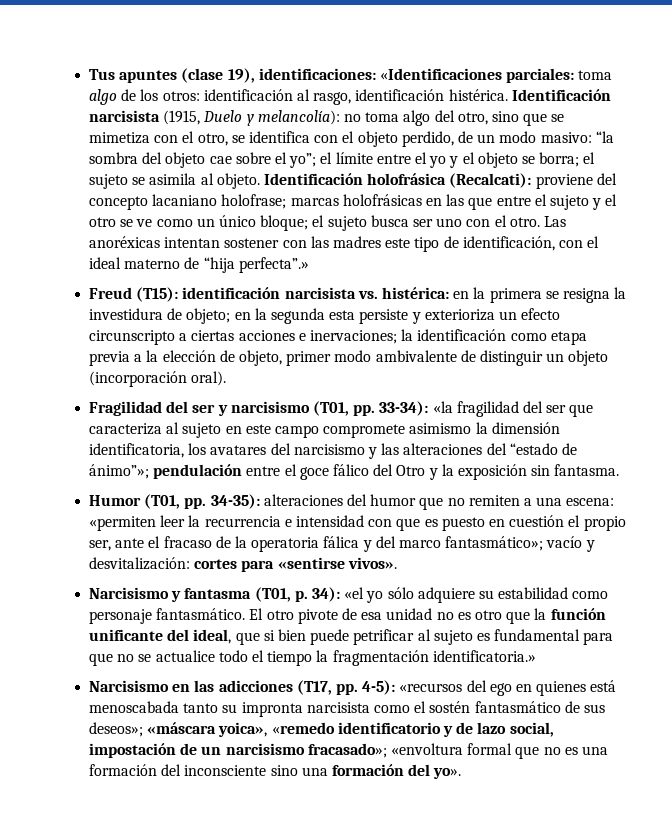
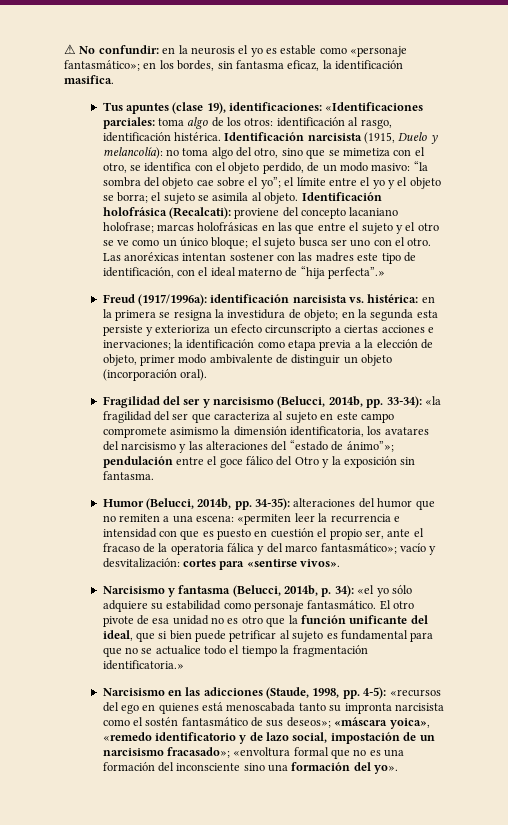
+ ⚠ No confundir: en la neurosis el yo es estable como «personaje fantasmático»; en los bordes, sin fantasma eficaz, la identificación masifica.
- Freud (T15): identificación narcisista vs. histérica: en la primera se resigna la investidura de objeto; en la segunda esta persiste y exterioriza un efecto circunscripto a ciertas acciones e inervaciones; la identificación como etapa previa a la elección de objeto, primer modo ambivalente de distinguir un objeto (incorporación oral).
+ Freud (1917/1996a): identificación narcisista vs. histérica: en la primera se resigna la investidura de objeto; en la segunda esta persiste y exterioriza un efecto circunscripto a ciertas acciones e inervaciones; la identificación como etapa previa a la elección de objeto, primer modo ambivalente de distinguir un objeto (incorporación oral).
- Fragilidad del ser y narcisismo (T01, pp. 33-34): «la fragilidad del ser que caracteriza al sujeto en este campo compromete asimismo la dimensión identificatoria, los avatares del narcisismo y las alteraciones del “estado de ánimo”»; pendulación entre el goce fálico del Otro y la exposición sin fantasma.
+ Fragilidad del ser y narcisismo (Belucci, 2014b, pp. 33-34): «la fragilidad del ser que caracteriza al sujeto en este campo compromete asimismo la dimensión identificatoria, los avatares del narcisismo y las alteraciones del “estado de ánimo”»; pendulación entre el goce fálico del Otro y la exposición sin fantasma.
- Humor (T01, pp. 34-35): alteraciones del humor que no remiten a una escena: «permiten leer la recurrencia e intensidad con que es puesto en cuestión el propio ser, ante el fracaso de la operatoria fálica y del marco fantasmático»; vacío y desvitalización: cortes para «sentirse vivos».
+ Humor (Belucci, 2014b, pp. 34-35): alteraciones del humor que no remiten a una escena: «permiten leer la recurrencia e intensidad con que es puesto en cuestión el propio ser, ante el fracaso de la operatoria fálica y del marco fantasmático»; vacío y desvitalización: cortes para «sentirse vivos».
- Narcisismo y fantasma (T01, p. 34): «el yo sólo adquiere su estabilidad como personaje fantasmático.
+ Narcisismo y fantasma (Belucci, 2014b, p. 34): «el yo sólo adquiere su estabilidad como personaje fantasmático.
- Narcisismo en las adicciones (T17, pp. 4-5): «recursos del ego en quienes está menoscabada tanto su impronta narcisista como el sostén fantasmático de sus deseos»; «máscara yoica», «remedo identificatorio y de lazo social, impostación de un narcisismo fracasado»; «envoltura formal que no es una formación del inconsciente sino una formación del yo».
+ Narcisismo en las adicciones (Staude, 1998, pp. 4-5): «recursos del ego en quienes está menoscabada tanto su impronta narcisista como el sostén fantasmático de sus deseos»; «máscara yoica», «remedo identificatorio y de lazo social, impostación de un narcisismo fracasado»; «envoltura formal que no es una formación del inconsciente sino una formación del yo».

